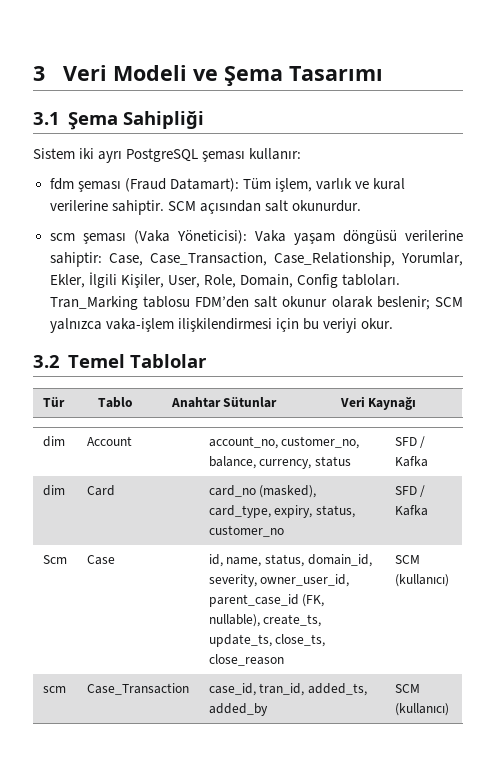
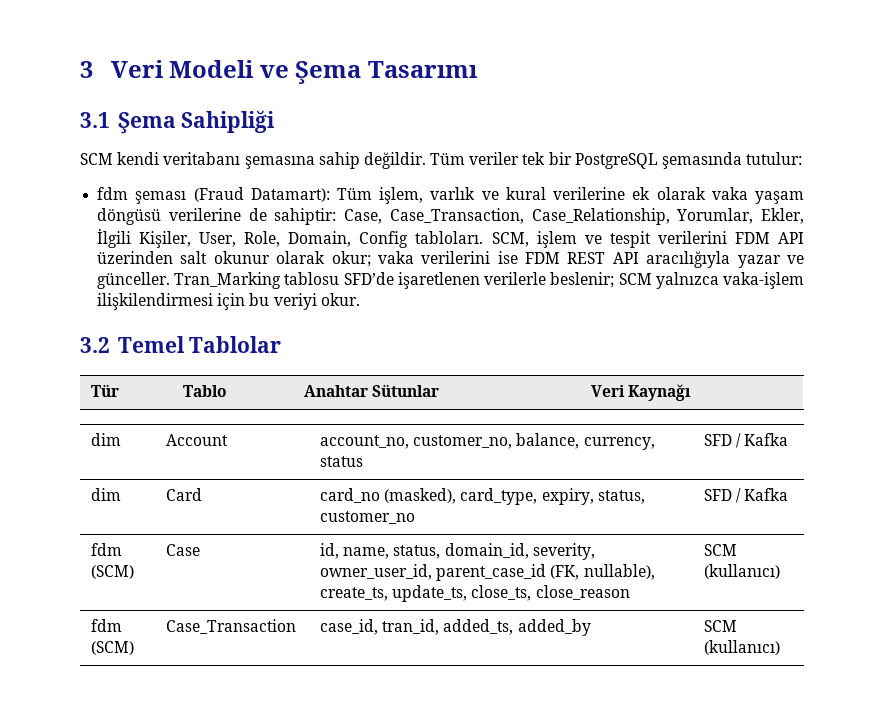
- Sistem iki ayrı PostgreSQL şeması kullanır:
+ SCM kendi veritabanı şemasına sahip değildir. Tüm veriler tek bir PostgreSQL şemasında tutulur:
- fdm şeması (Fraud Datamart): Tüm işlem, varlık ve kural verilerine sahiptir. SCM açısından salt okunurdur.
- scm şeması (Vaka Yöneticisi): Vaka yaşam döngüsü verilerine sahiptir: Case, Case_Transaction, Case_Relationship, Yorumlar, Ekler, İlgili Kişiler, User, Role, Domain, Config tabloları.
+ fdm şeması (Fraud Datamart): Tüm işlem, varlık ve kural verilerine ek olarak vaka yaşam döngüsü verilerine de sahiptir: Case, Case_Transaction, Case_Relationship, Yorumlar, Ekler, İlgili Kişiler, User, Role, Domain, Config tabloları.
- Tran_Marking tablosu FDM’den salt okunur olarak beslenir; SCM yalnızca vaka-işlem ilişkilendirmesi için bu veriyi okur.
+ SCM, işlem ve tespit verilerini FDM API üzerinden salt okunur olarak okur; vaka verilerini ise FDM REST API aracılığıyla yazar ve günceller. Tran_Marking tablosu SFD’de işaretlenen verilerle beslenir; SCM yalnızca vaka-işlem ilişkilendirmesi için bu veriyi okur.
- Scm | Case | id, name, status, domain_id, severity, owner_user_id, parent_case_id (FK, nullable), create_ts, update_ts, close_ts, close_reason | SCM (kullanıcı)
+ fdm (SCM) | Case | id, name, status, domain_id, severity, owner_user_id, parent_case_id (FK, nullable), create_ts, update_ts, close_ts, close_reason | SCM (kullanıcı)
- scm | Case_Transaction | case_id, tran_id, added_ts, added_by | SCM (kullanıcı)
+ fdm (SCM) | Case_Transaction | case_id, tran_id, added_ts, added_by | SCM (kullanıcı)

